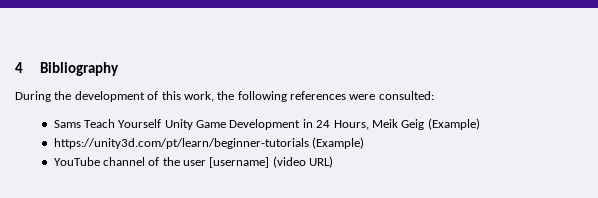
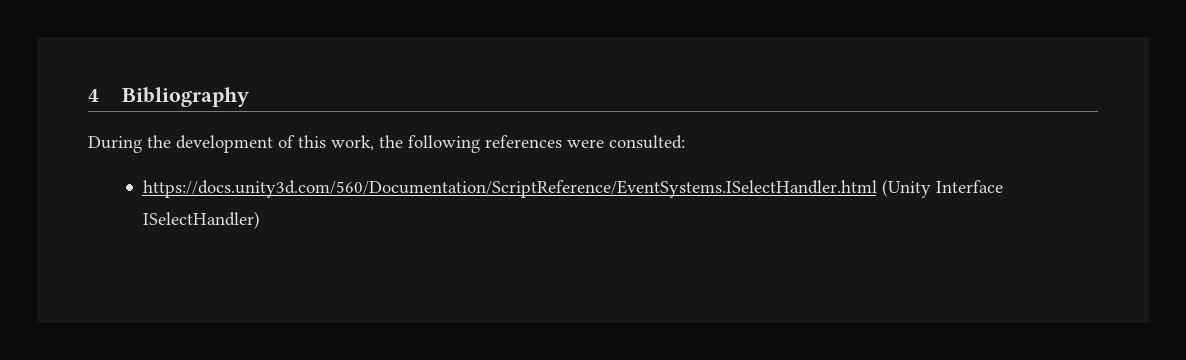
- Sams Teach Yourself Unity Game Development in 24 Hours, Meik Geig (Example)
- https://unity3d.com/pt/learn/beginner-tutorials (Example)
- YouTube channel of the user [username] (video URL)
+ https://docs.unity3d.com/560/Documentation/ScriptReference/EventSystems.ISelectHandler.html (Unity Interface ISelectHandler)

